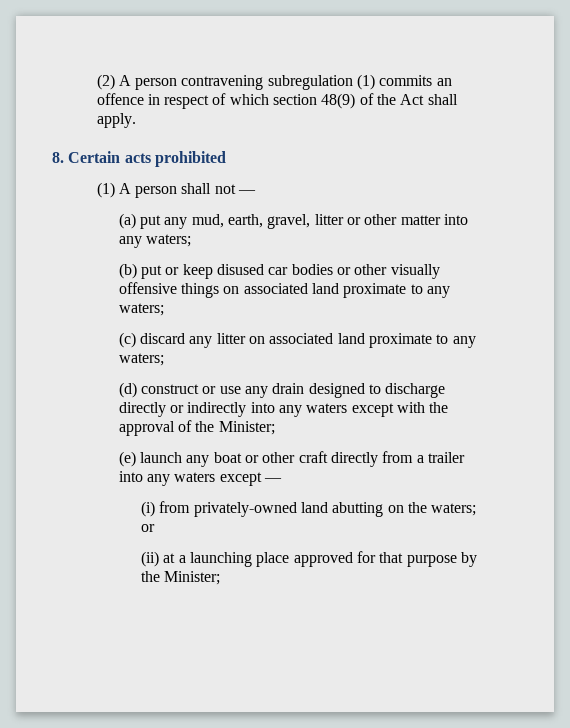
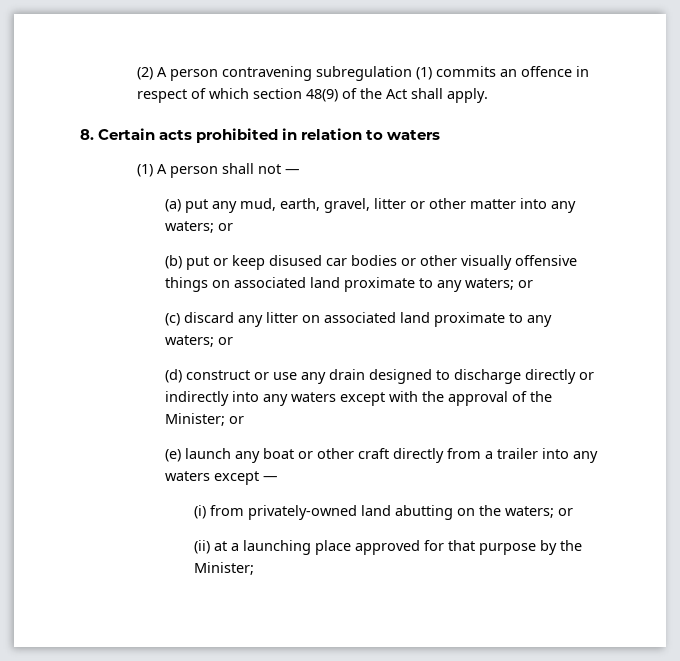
- 8. Certain acts prohibited
+ 8. Certain acts prohibited in relation to waters
- (a) put any mud, earth, gravel, litter or other matter into any waters;
+ (a) put any mud, earth, gravel, litter or other matter into any waters; or
- (b) put or keep disused car bodies or other visually offensive things on associated land proximate to any waters;
+ (b) put or keep disused car bodies or other visually offensive things on associated land proximate to any waters; or
- (c) discard any litter on associated land proximate to any waters;
+ (c) discard any litter on associated land proximate to any waters; or
- (d) construct or use any drain designed to discharge directly or indirectly into any waters except with the approval of the Minister;
+ (d) construct or use any drain designed to discharge directly or indirectly into any waters except with the approval of the Minister; or

